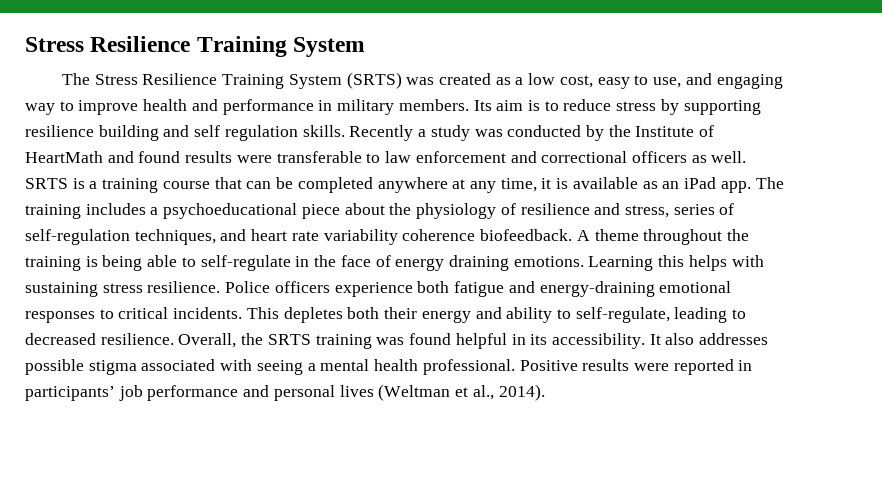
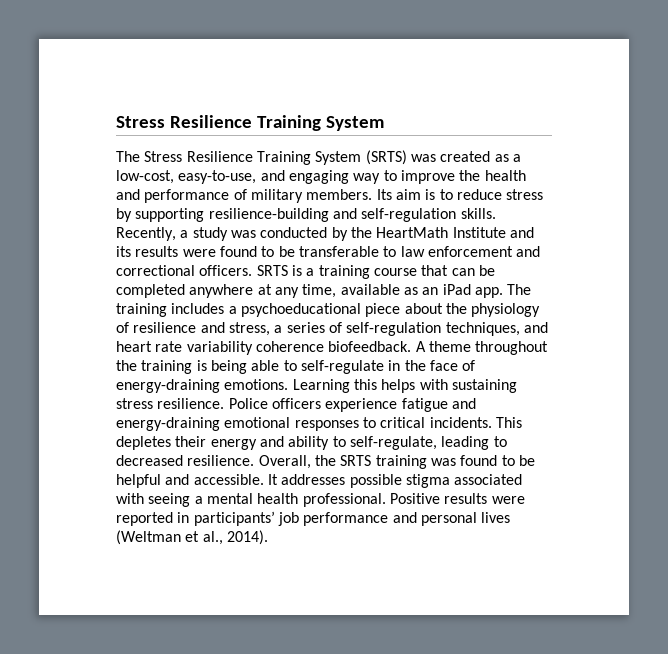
- The Stress Resilience Training System (SRTS) was created as a low cost, easy to use, and engaging way to improve health and performance in military members.
+ The Stress Resilience Training System (SRTS) was created as a low-cost, easy-to-use, and engaging way to improve the health and performance of military members.
- Its aim is to reduce stress by supporting resilience building and self regulation skills. Recently a study was conducted by the Institute of HeartMath and found results were transferable to law enforcement and correctional officers as well.
+ Its aim is to reduce stress by supporting resilience-building and self-regulation skills. Recently, a study was conducted by the HeartMath Institute and its results were found to be transferable to law enforcement and correctional officers.
- SRTS is a training course that can be completed anywhere at any time, it is available as an iPad app.
+ SRTS is a training course that can be completed anywhere at any time, available as an iPad app.
- The training includes a psychoeducational piece about the physiology of resilience and stress, series of self-regulation techniques, and heart rate variability coherence biofeedback.
+ The training includes a psychoeducational piece about the physiology of resilience and stress, a series of self-regulation techniques, and heart rate variability coherence biofeedback.
- A theme throughout the training is being able to self-regulate in the face of energy draining emotions.
+ A theme throughout the training is being able to self-regulate in the face of energy-draining emotions.
- Police officers experience both fatigue and energy-draining emotional responses to critical incidents.
+ Police officers experience fatigue and energy-draining emotional responses to critical incidents.
- This depletes both their energy and ability to self-regulate, leading to decreased resilience.
+ This depletes their energy and ability to self-regulate, leading to decreased resilience.
- Overall, the SRTS training was found helpful in its accessibility. It also addresses possible stigma associated with seeing a mental health professional.
+ Overall, the SRTS training was found to be helpful and accessible. It addresses possible stigma associated with seeing a mental health professional.

